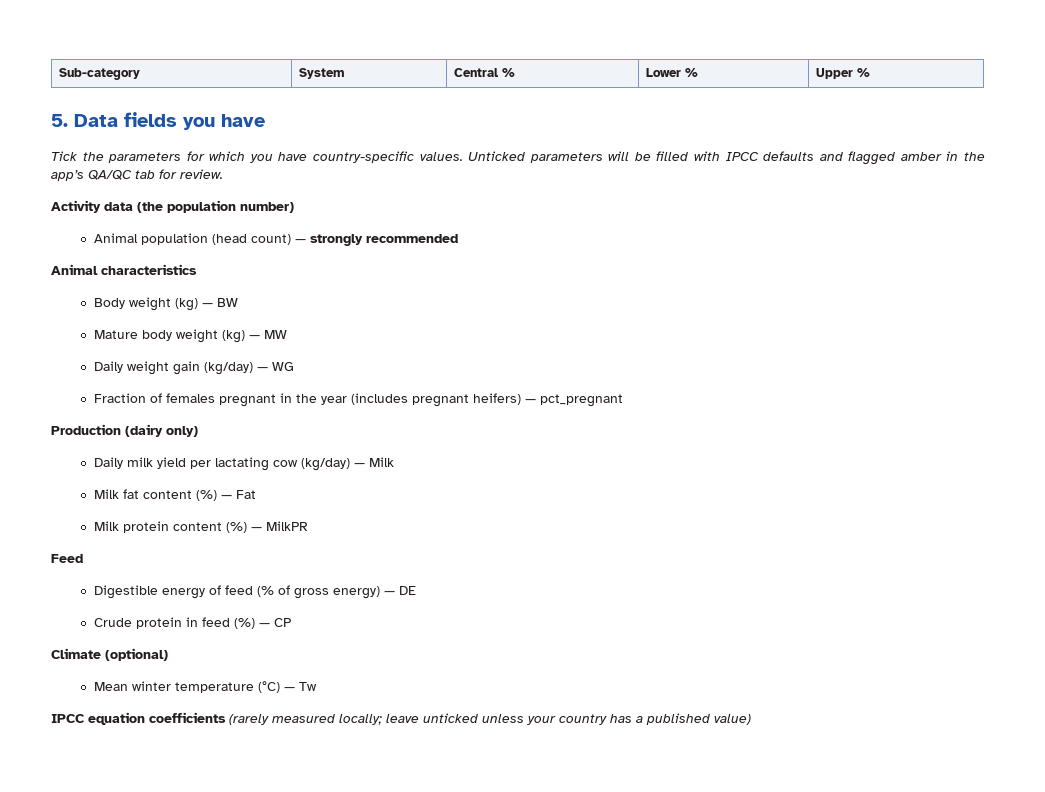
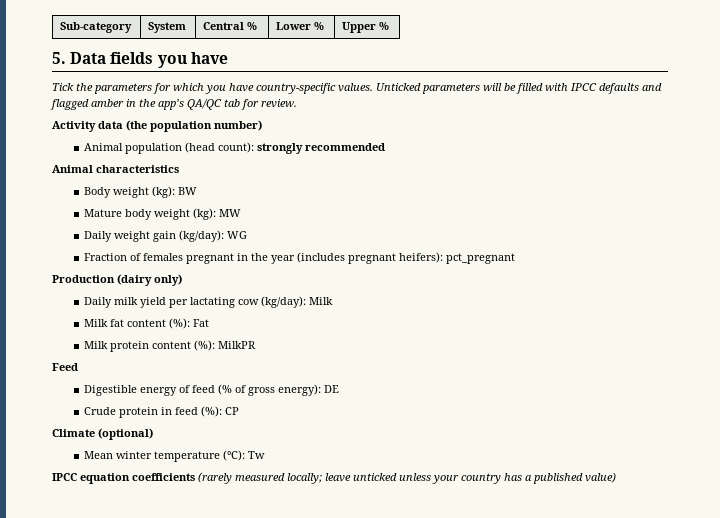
- Animal population (head count) — strongly recommended
+ Animal population (head count): strongly recommended
- Body weight (kg) — BW
+ Body weight (kg): BW
- Mature body weight (kg) — MW
+ Mature body weight (kg): MW
- Daily weight gain (kg/day) — WG
+ Daily weight gain (kg/day): WG
- Fraction of females pregnant in the year (includes pregnant heifers) — pct_pregnant
+ Fraction of females pregnant in the year (includes pregnant heifers): pct_pregnant
- Daily milk yield per lactating cow (kg/day) — Milk
+ Daily milk yield per lactating cow (kg/day): Milk
- Milk fat content (%) — Fat
+ Milk fat content (%): Fat
- Milk protein content (%) — MilkPR
+ Milk protein content (%): MilkPR
- Digestible energy of feed (% of gross energy) — DE
+ Digestible energy of feed (% of gross energy): DE
- Crude protein in feed (%) — CP
+ Crude protein in feed (%): CP
- Mean winter temperature (°C) — Tw
+ Mean winter temperature (°C): Tw

